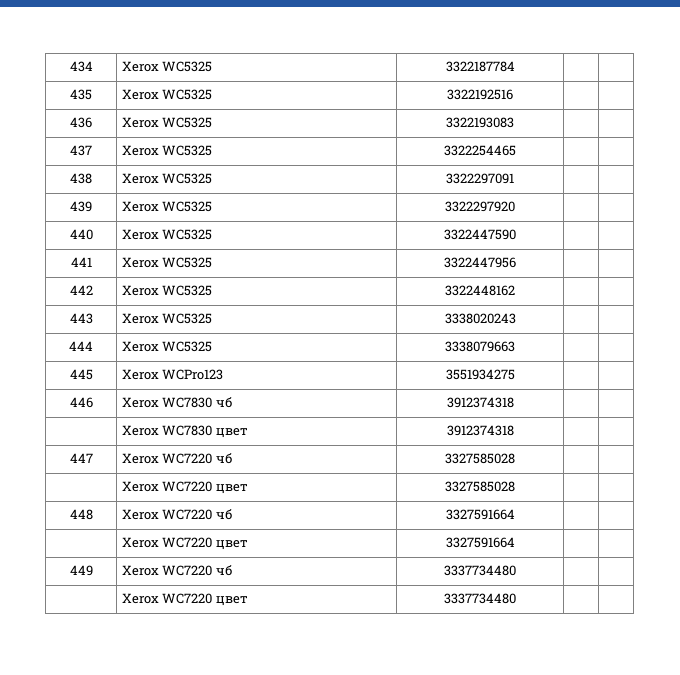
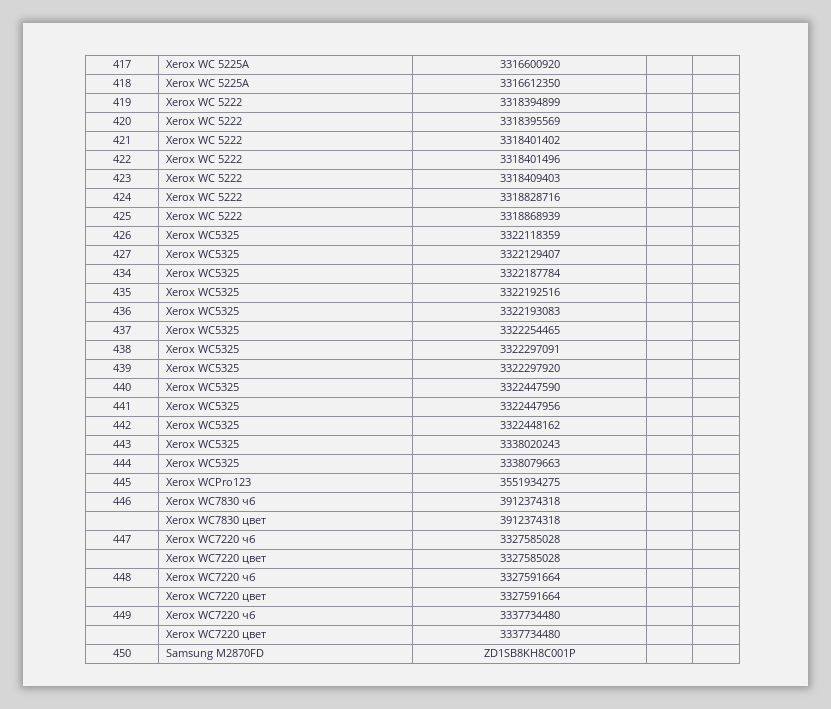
+ 417 | Xerox WC 5225А | 3316600920 | |
+ 418 | Xerox WC 5225А | 3316612350 | |
+ 419 | Xerox WC 5222 | 3318394899 | |
+ 420 | Xerox WC 5222 | 3318395569 | |
+ 421 | Xerox WC 5222 | 3318401402 | |
+ 422 | Xerox WC 5222 | 3318401496 | |
+ 423 | Xerox WC 5222 | 3318409403 | |
+ 424 | Xerox WC 5222 | 3318828716 | |
+ 425 | Xerox WC 5222 | 3318868939 | |
+ 426 | Xerox WC5325 | 3322118359 | |
+ 427 | Xerox WC5325 | 3322129407 | |
+ 450 | Samsung M2870FD | ZD1SB8KH8C001P | |

